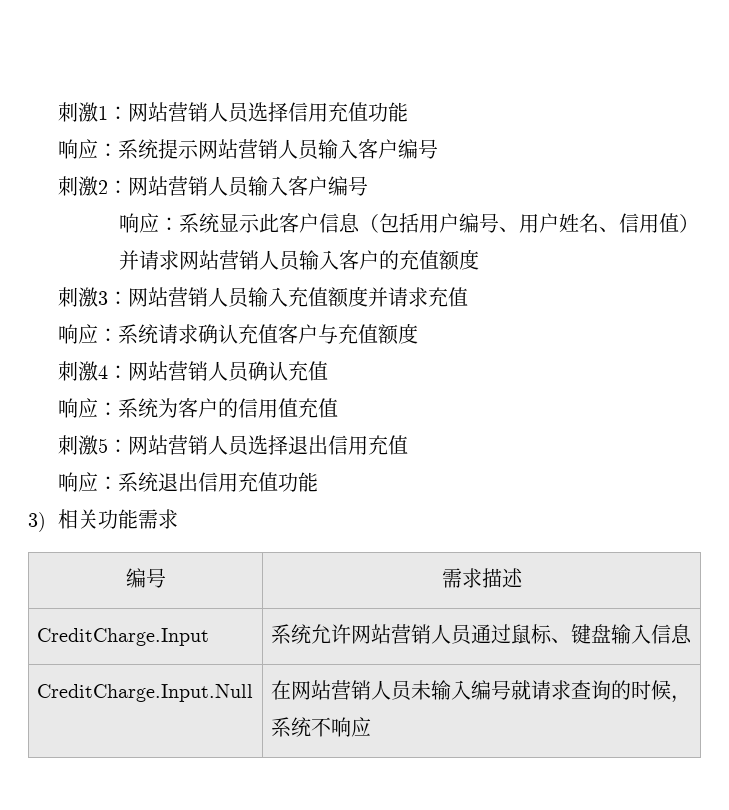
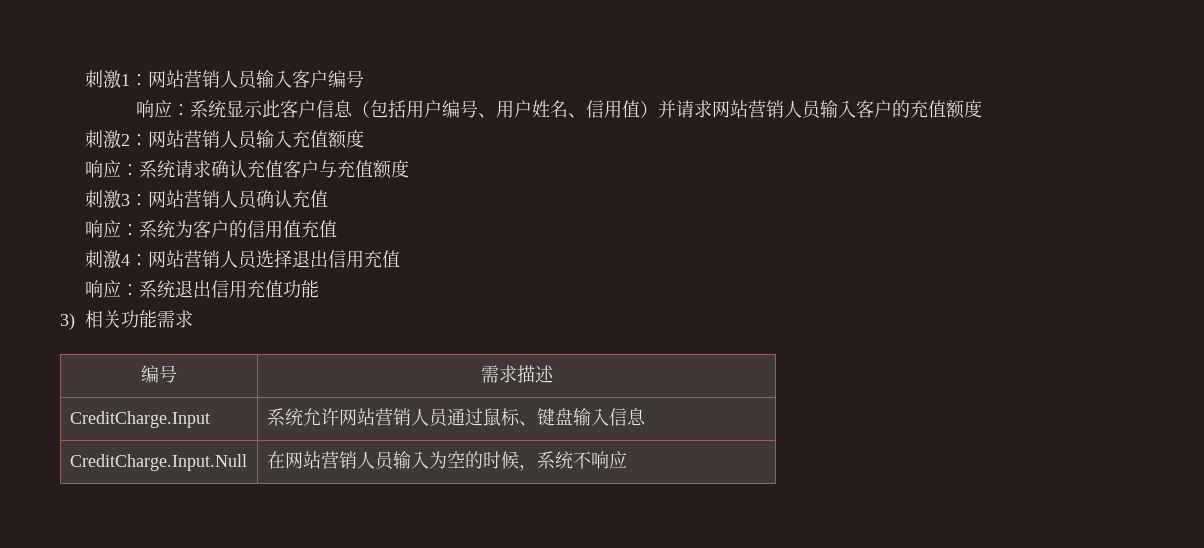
- 刺激1：网站营销人员选择信用充值功能
- 响应：系统提示网站营销人员输入客户编号
- 刺激2：网站营销人员输入客户编号
+ 刺激1：网站营销人员输入客户编号
- 刺激3：网站营销人员输入充值额度并请求充值
+ 刺激2：网站营销人员输入充值额度
- 刺激4：网站营销人员确认充值
+ 刺激3：网站营销人员确认充值
- 刺激5：网站营销人员选择退出信用充值
+ 刺激4：网站营销人员选择退出信用充值
- CreditCharge.Input.Null | 在网站营销人员未输入编号就请求查询的时候，系统不响应
+ CreditCharge.Input.Null | 在网站营销人员输入为空的时候，系统不响应

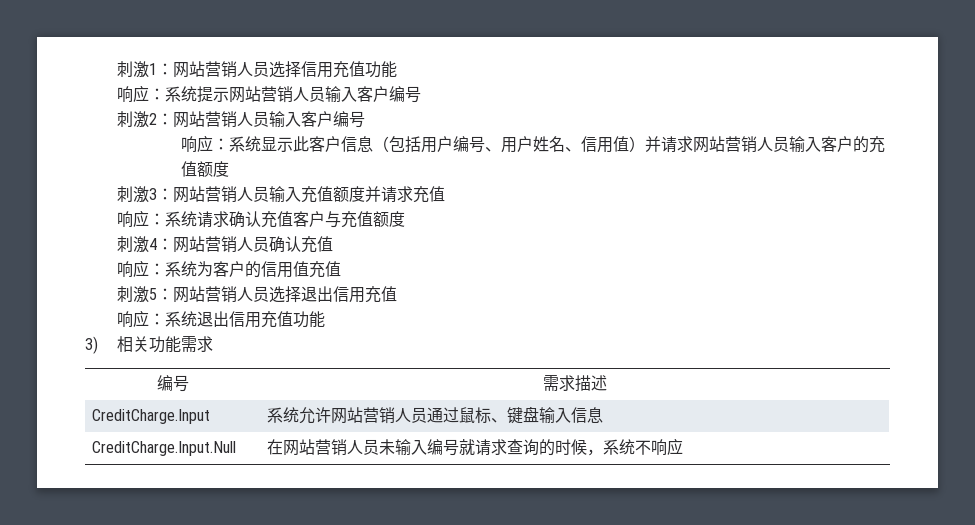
- 刺激1：网站营销人员输入客户编号
+ 刺激1：网站营销人员选择信用充值功能
+ 响应：系统提示网站营销人员输入客户编号
+ 刺激2：网站营销人员输入客户编号
- 刺激2：网站营销人员输入充值额度
+ 刺激3：网站营销人员输入充值额度并请求充值
- 刺激3：网站营销人员确认充值
+ 刺激4：网站营销人员确认充值
- 刺激4：网站营销人员选择退出信用充值
+ 刺激5：网站营销人员选择退出信用充值
- CreditCharge.Input.Null | 在网站营销人员输入为空的时候，系统不响应
+ CreditCharge.Input.Null | 在网站营销人员未输入编号就请求查询的时候，系统不响应

